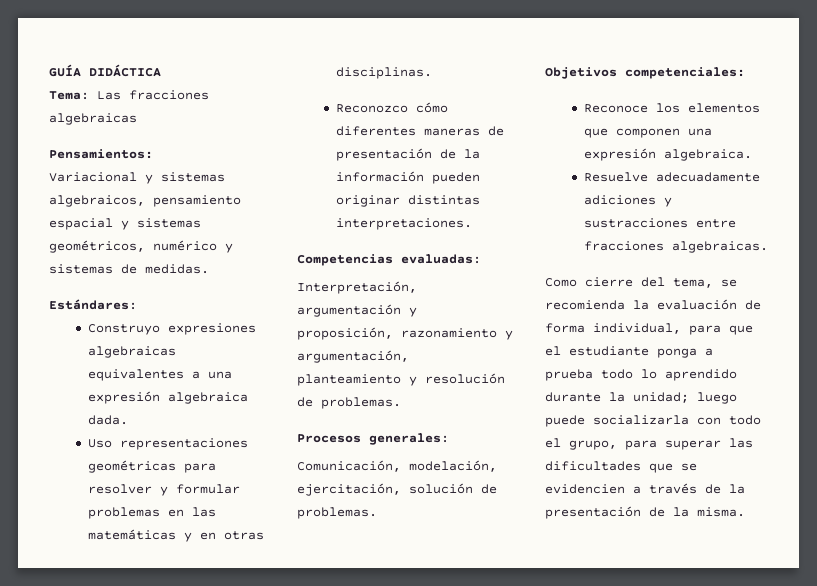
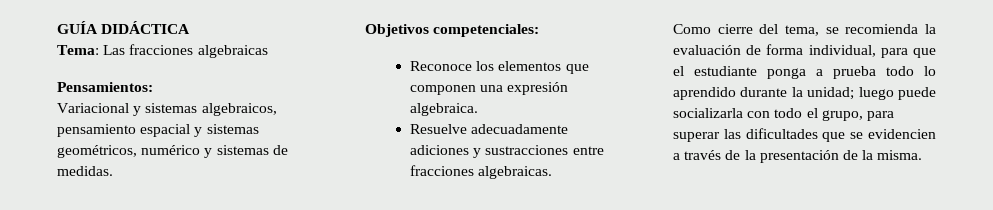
- Estándares:
- Construyo expresiones algebraicas equivalentes a una expresión algebraica dada.
- Uso representaciones geométricas para resolver y formular problemas en las matemáticas y en otras disciplinas.
- Reconozco cómo diferentes maneras de presentación de la información pueden originar distintas interpretaciones.
- Competencias evaluadas:
- Interpretación, argumentación y proposición, razonamiento y argumentación, planteamiento y resolución de problemas.
- Procesos generales:
- Comunicación, modelación, ejercitación, solución de problemas.

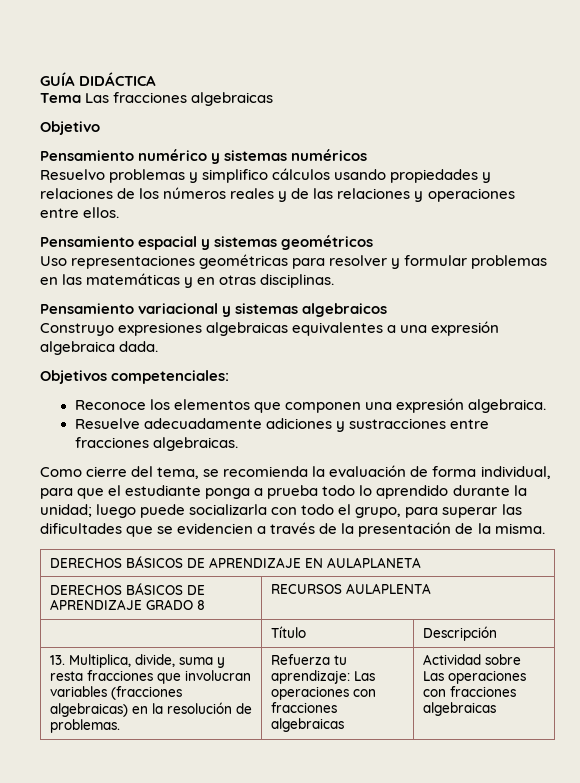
- Tema: Las fracciones algebraicas
+ Tema Las fracciones algebraicas
- Pensamientos:
- Variacional y sistemas algebraicos, pensamiento espacial y sistemas geométricos, numérico y sistemas de medidas.
+ Objetivo
+ Pensamiento numérico y sistemas numéricos
+ Resuelvo problemas y simplifico cálculos usando propiedades y relaciones de los números reales y de las relaciones y operaciones entre ellos.
+ Pensamiento espacial y sistemas geométricos
+ Uso representaciones geométricas para resolver y formular problemas en las matemáticas y en otras disciplinas.
+ Pensamiento variacional y sistemas algebraicos
+ Construyo expresiones algebraicas equivalentes a una expresión algebraica dada.
+ DERECHOS BÁSICOS DE APRENDIZAJE EN AULAPLANETA
+ DERECHOS BÁSICOS DE APRENDIZAJE GRADO 8 | RECURSOS AULAPLENTA
+ | Título | Descripción
+ 13. Multiplica, divide, suma y resta fracciones que involucran variables (fracciones algebraicas) en la resolución de problemas. | Refuerza tu aprendizaje: Las operaciones con fracciones algebraicas | Actividad sobre Las operaciones con fracciones algebraicas

